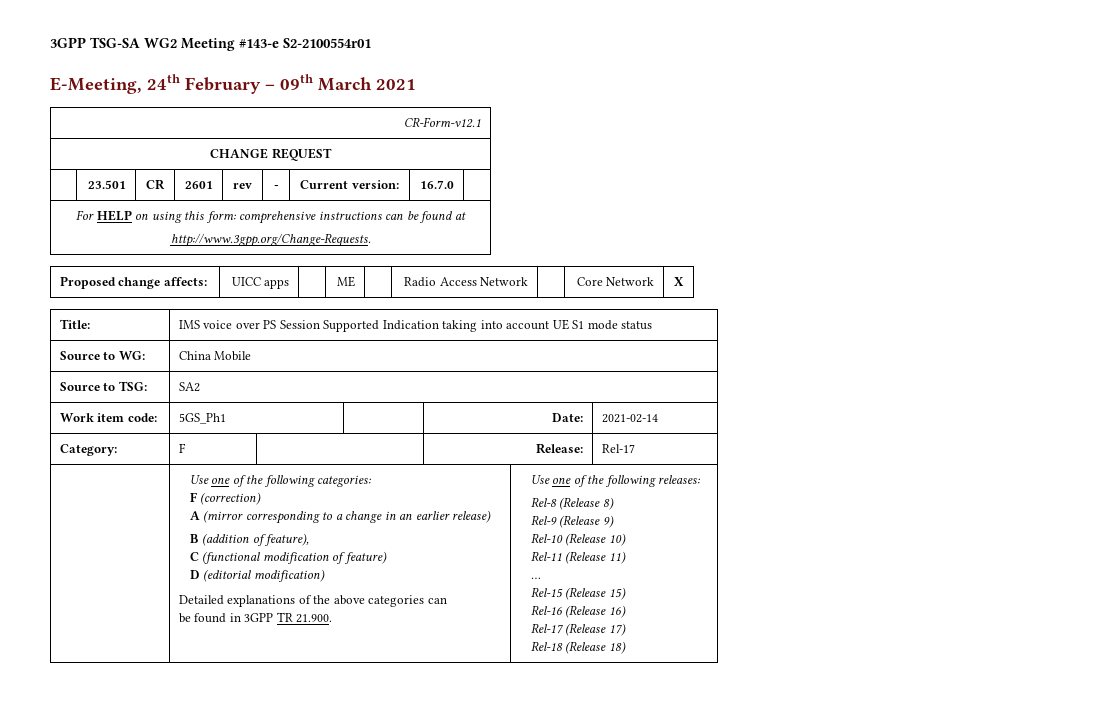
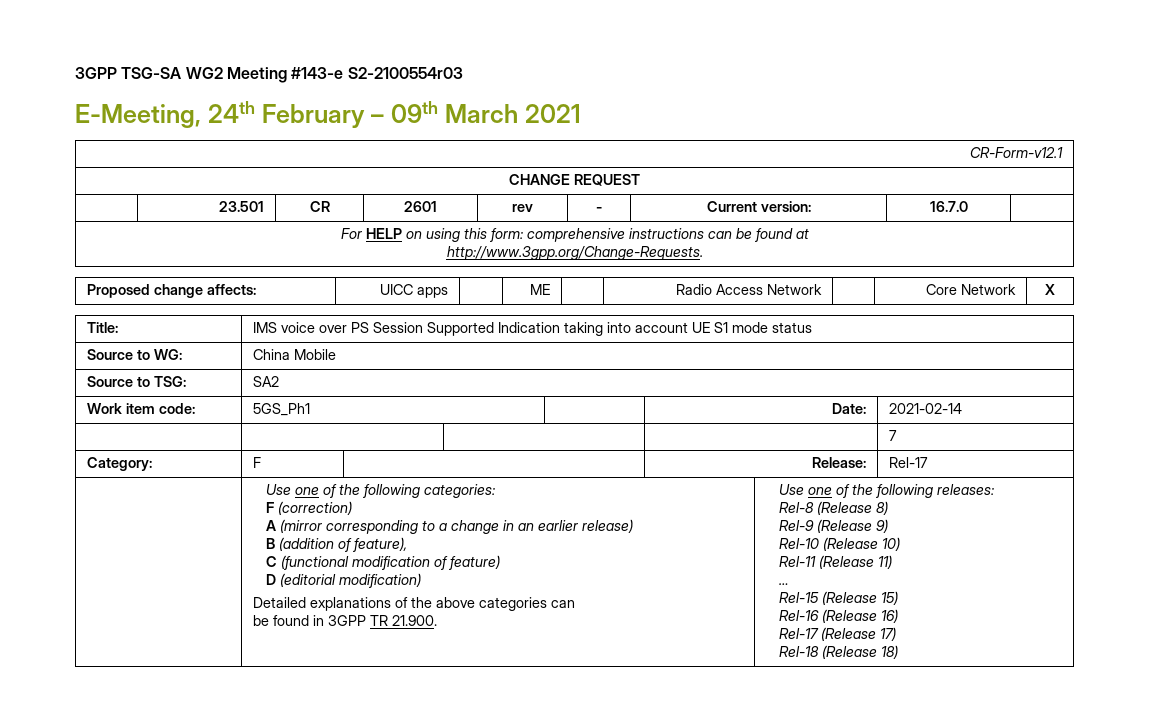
- 3GPP TSG-SA WG2 Meeting #143-e S2-2100554r01
+ 3GPP TSG-SA WG2 Meeting #143-e S2-2100554r03
+ | | | | 7

